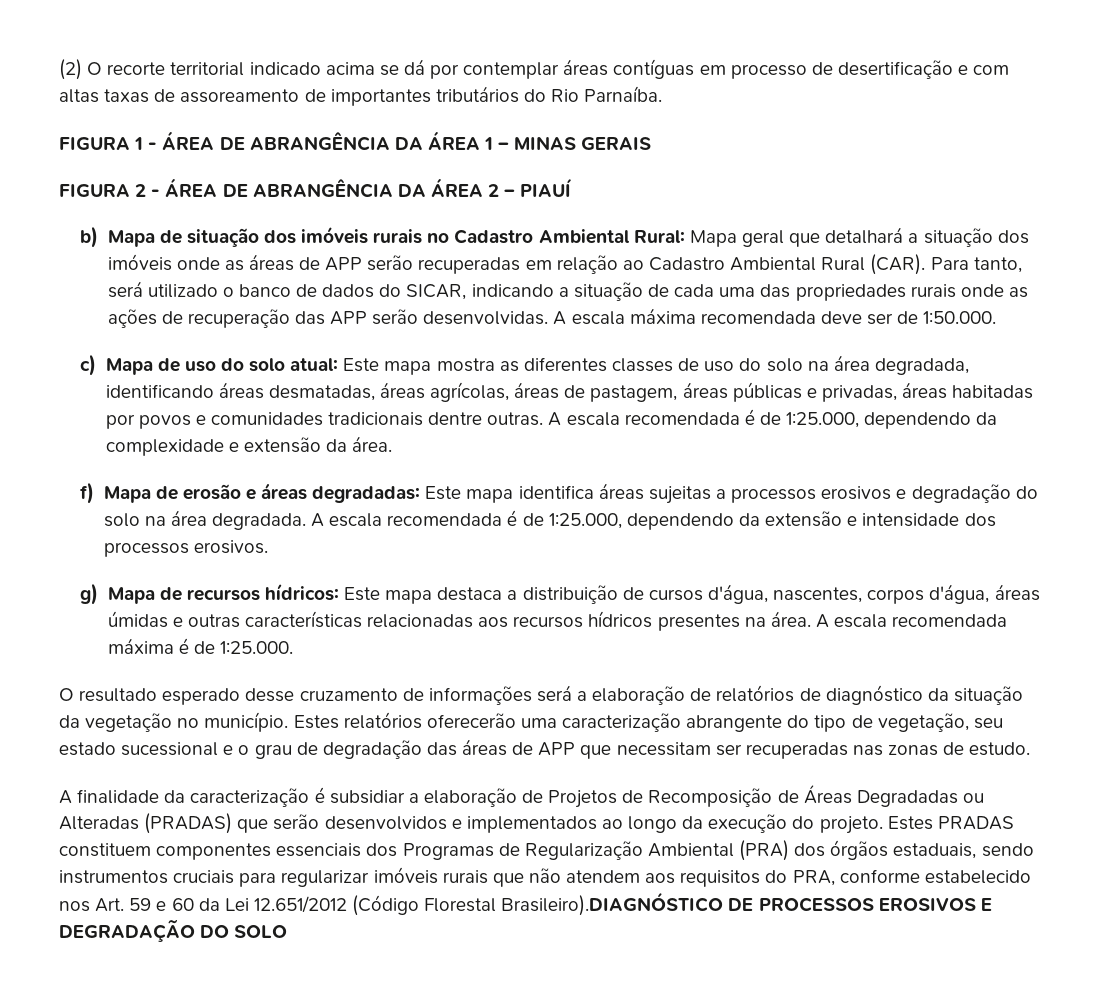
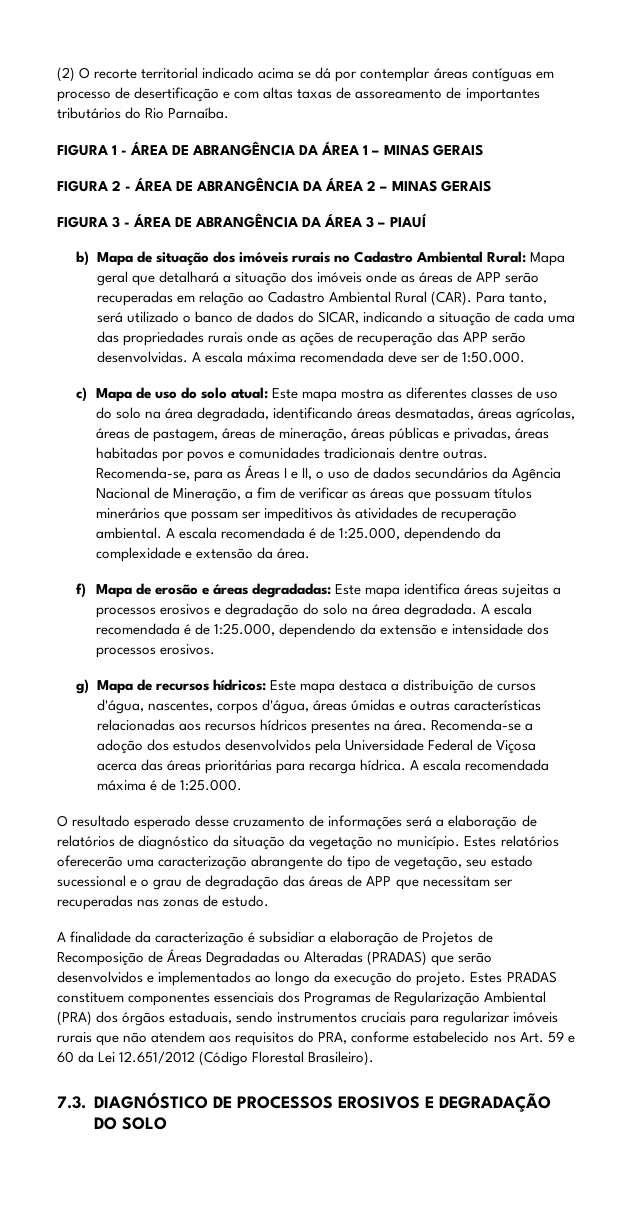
- FIGURA 2 - ÁREA DE ABRANGÊNCIA DA ÁREA 2 – PIAUÍ
+ FIGURA 2 - ÁREA DE ABRANGÊNCIA DA ÁREA 2 – MINAS GERAIS
+ FIGURA 3 - ÁREA DE ABRANGÊNCIA DA ÁREA 3 – PIAUÍ
- c) Mapa de uso do solo atual: Este mapa mostra as diferentes classes de uso do solo na área degradada, identificando áreas desmatadas, áreas agrícolas, áreas de pastagem, áreas públicas e privadas, áreas habitadas por povos e comunidades tradicionais dentre outras.
+ c) Mapa de uso do solo atual: Este mapa mostra as diferentes classes de uso do solo na área degradada, identificando áreas desmatadas, áreas agrícolas, áreas de pastagem, áreas de mineração, áreas públicas e privadas, áreas habitadas por povos e comunidades tradicionais dentre outras.
+ Recomenda-se, para as Áreas I e II, o uso de dados secundários da Agência Nacional de Mineração, a fim de verificar as áreas que possuam títulos minerários que possam ser impeditivos às atividades de recuperação ambiental.
+ Recomenda-se a adoção dos estudos desenvolvidos pela Universidade Federal de Viçosa acerca das áreas prioritárias para recarga hídrica.
- Estes PRADAS constituem componentes essenciais dos Programas de Regularização Ambiental (PRA) dos órgãos estaduais, sendo instrumentos cruciais para regularizar imóveis rurais que não atendem aos requisitos do PRA, conforme estabelecido nos Art. 59 e 60 da Lei 12.651/2012 (Código Florestal Brasileiro).DIAGNÓSTICO DE PROCESSOS EROSIVOS E DEGRADAÇÃO DO SOLO
+ Estes PRADAS constituem componentes essenciais dos Programas de Regularização Ambiental (PRA) dos órgãos estaduais, sendo instrumentos cruciais para regularizar imóveis rurais que não atendem aos requisitos do PRA, conforme estabelecido nos Art. 59 e 60 da Lei 12.651/2012 (Código Florestal Brasileiro).
+ 7.3. DIAGNÓSTICO DE PROCESSOS EROSIVOS E DEGRADAÇÃO DO SOLO

